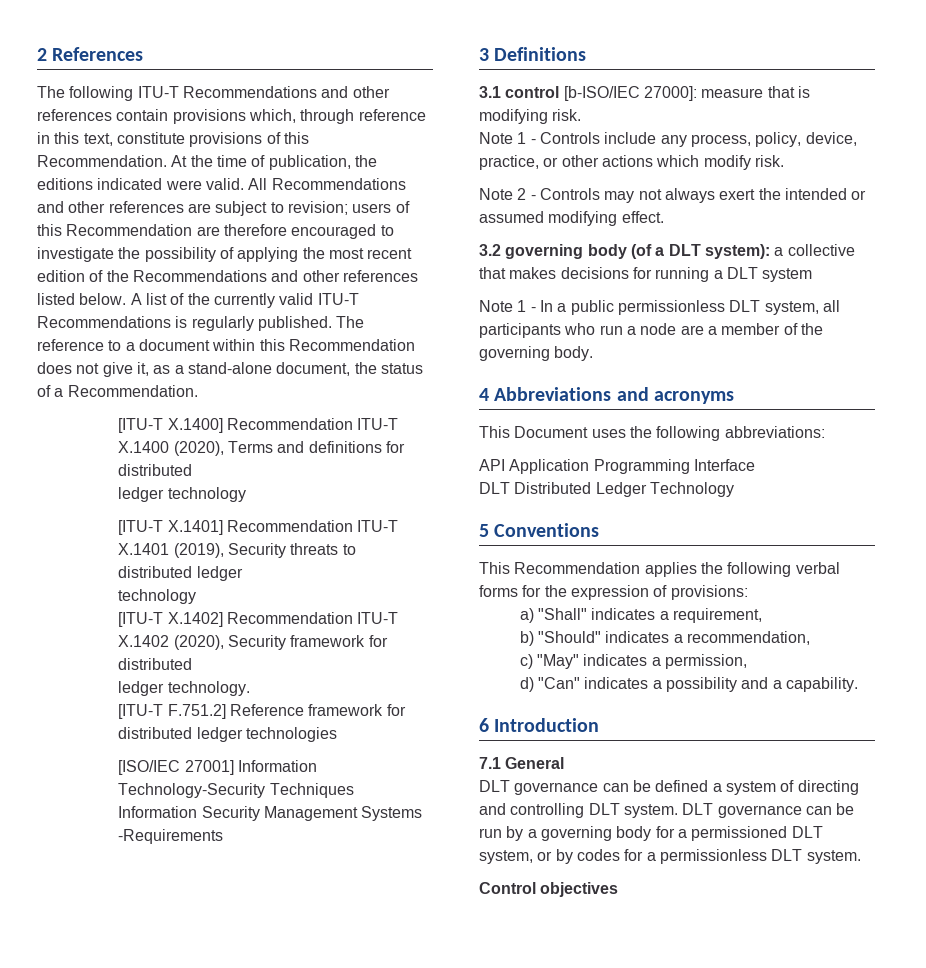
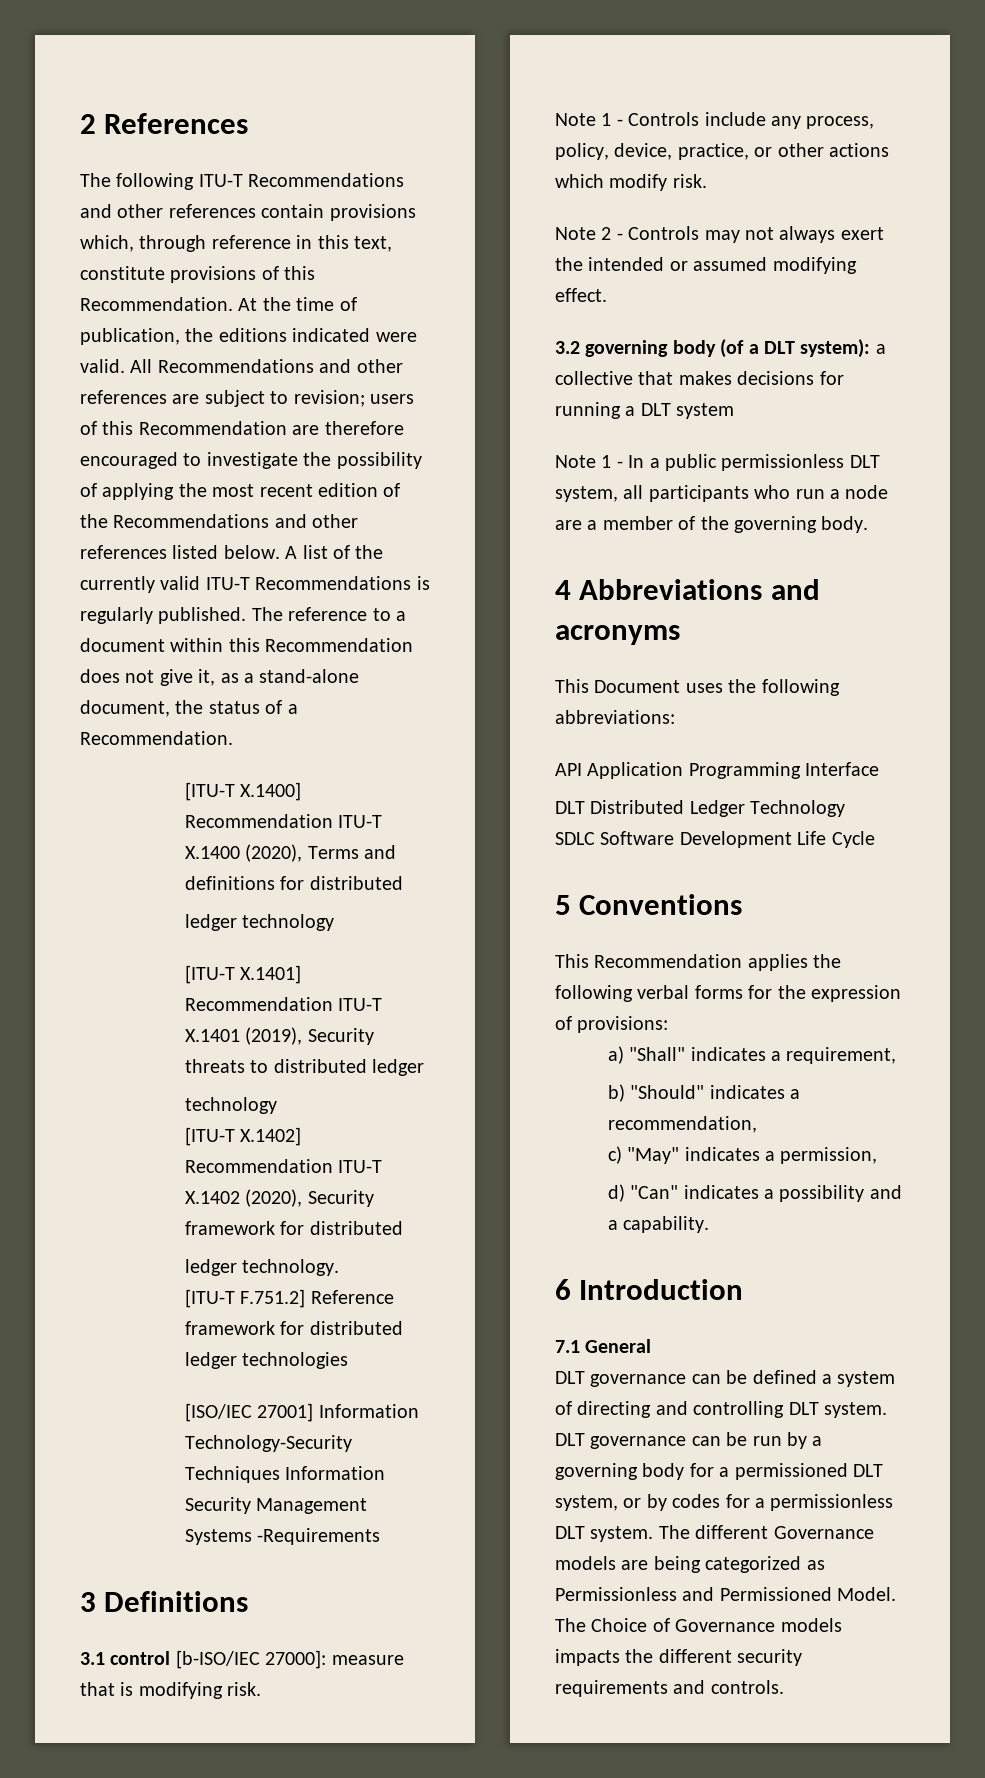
+ SDLC Software Development Life Cycle
- DLT governance can be run by a governing body for a permissioned DLT system, or by codes for a permissionless DLT system.
- Control objectives
+ DLT governance can be run by a governing body for a permissioned DLT system, or by codes for a permissionless DLT system. The different Governance models are being categorized as Permissionless and Permissioned Model. The Choice of Governance models impacts the different security requirements and controls.

